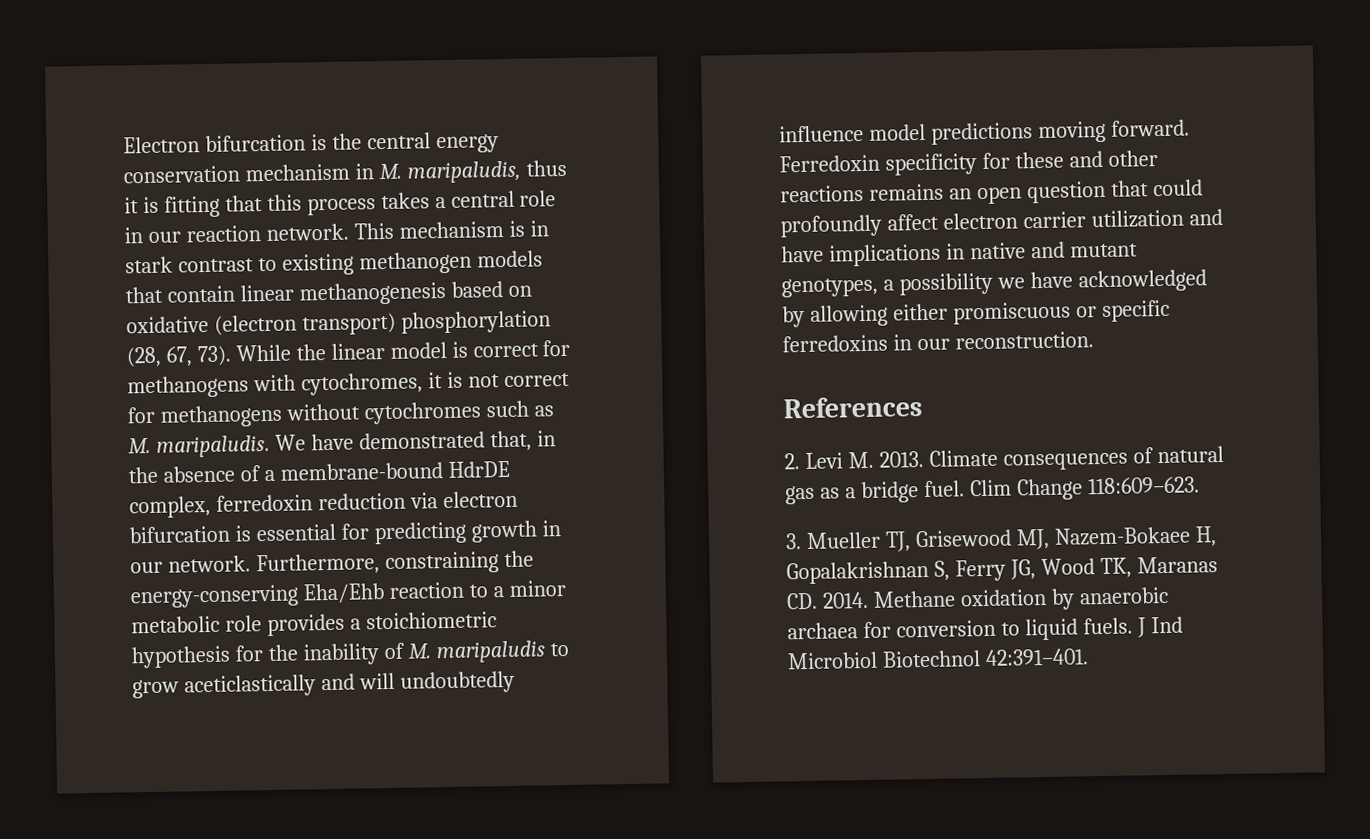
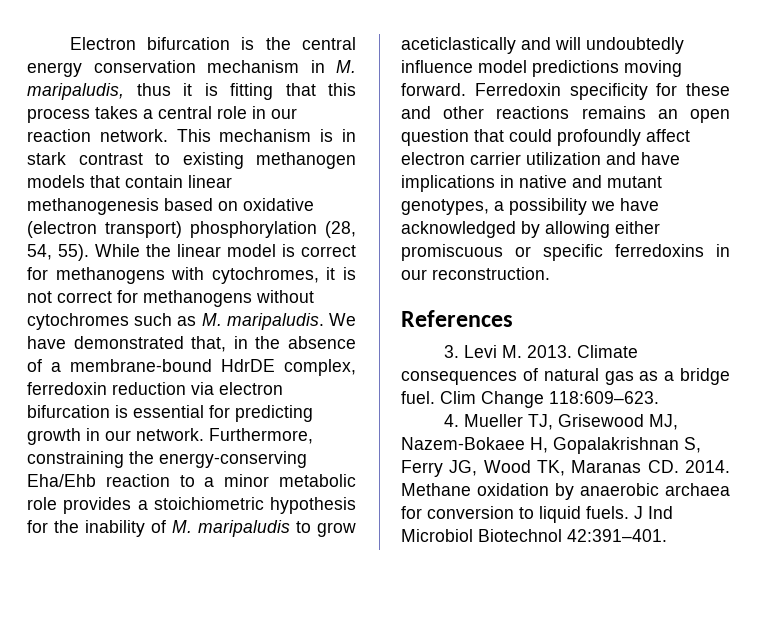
- This mechanism is in stark contrast to existing methanogen models that contain linear methanogenesis based on oxidative (electron transport) phosphorylation (28, 67, 73).
+ This mechanism is in stark contrast to existing methanogen models that contain linear methanogenesis based on oxidative (electron transport) phosphorylation (28, 54, 55).
- 2. Levi M. 2013.
+ 3. Levi M. 2013.
- 3. Mueller TJ, Grisewood MJ, Nazem-Bokaee H, Gopalakrishnan S, Ferry JG, Wood TK, Maranas CD. 2014.
+ 4. Mueller TJ, Grisewood MJ, Nazem-Bokaee H, Gopalakrishnan S, Ferry JG, Wood TK, Maranas CD. 2014.

